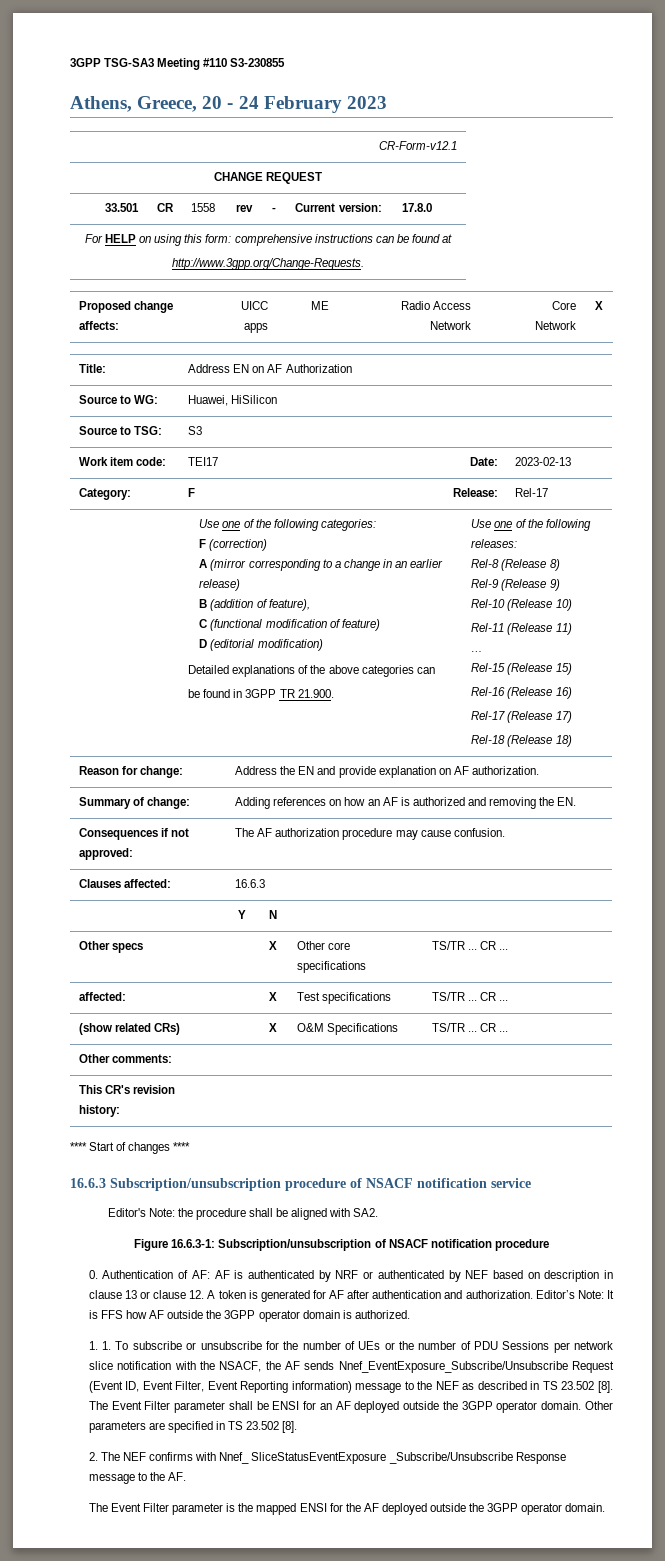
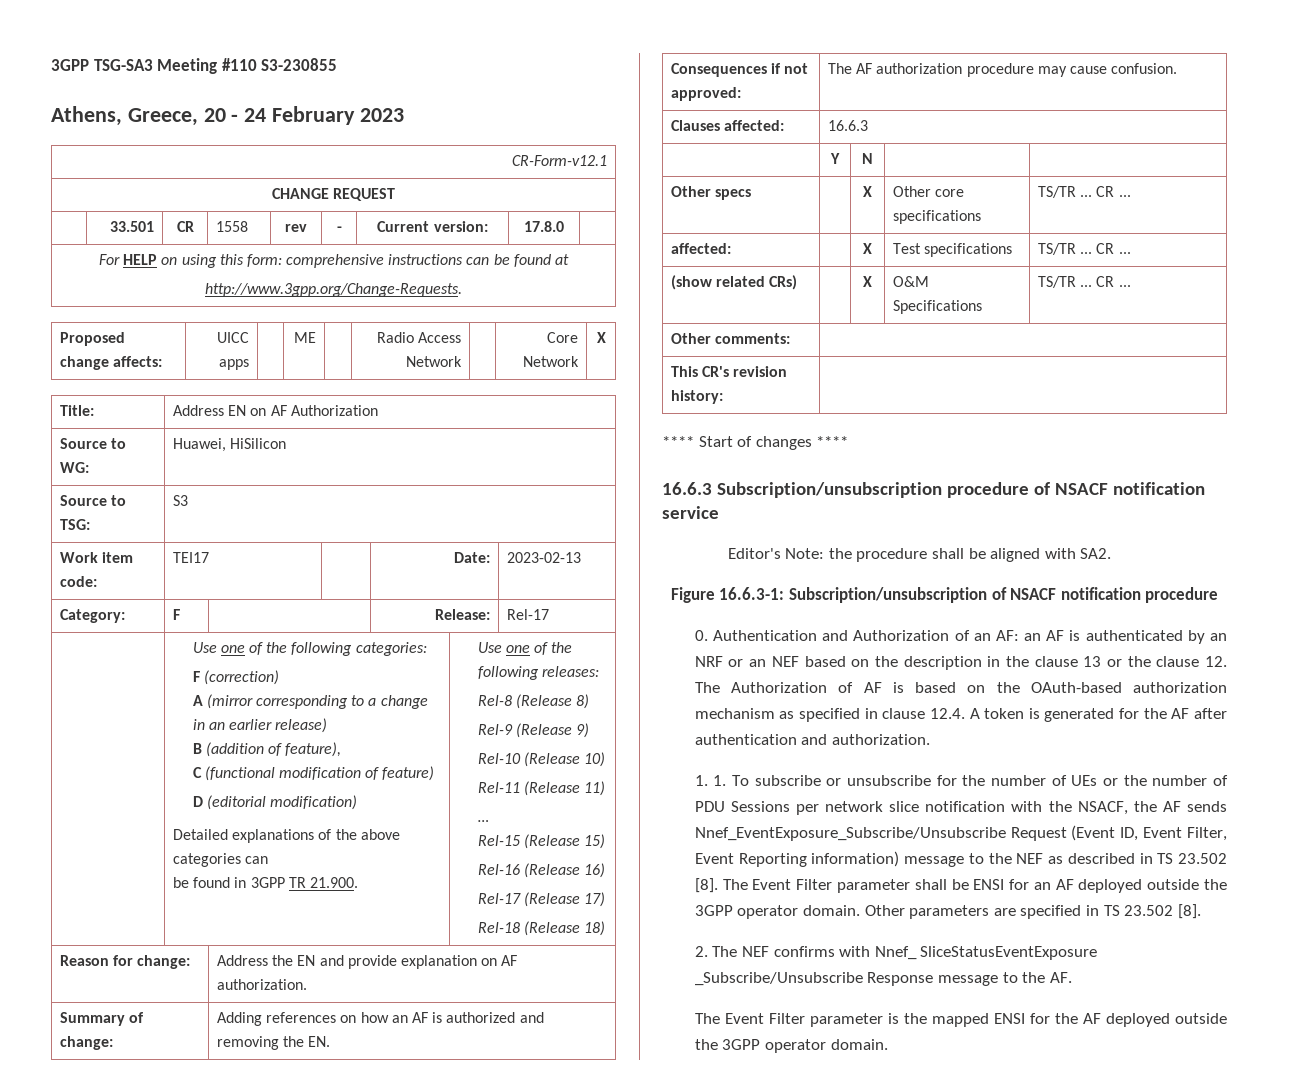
- 0. Authentication of AF: AF is authenticated by NRF or authenticated by NEF based on description in clause 13 or clause 12. A token is generated for AF after authentication and authorization. Editor’s Note: It is FFS how AF outside the 3GPP operator domain is authorized.
+ 0. Authentication and Authorization of an AF: an AF is authenticated by an NRF or an NEF based on the description in the clause 13 or the clause 12. The Authorization of AF is based on the OAuth-based authorization mechanism as specified in clause 12.4. A token is generated for the AF after authentication and authorization.

